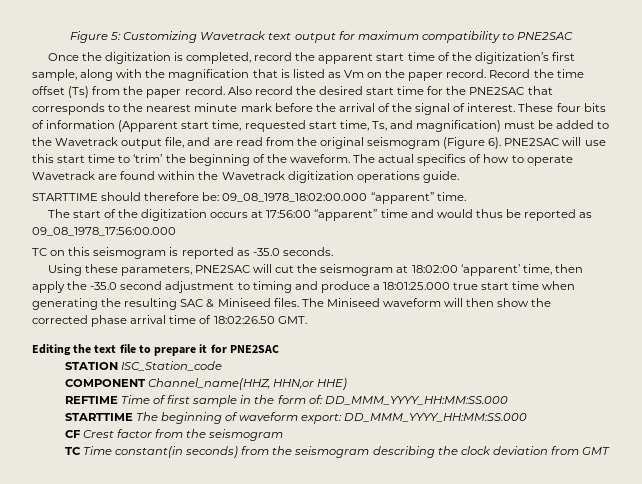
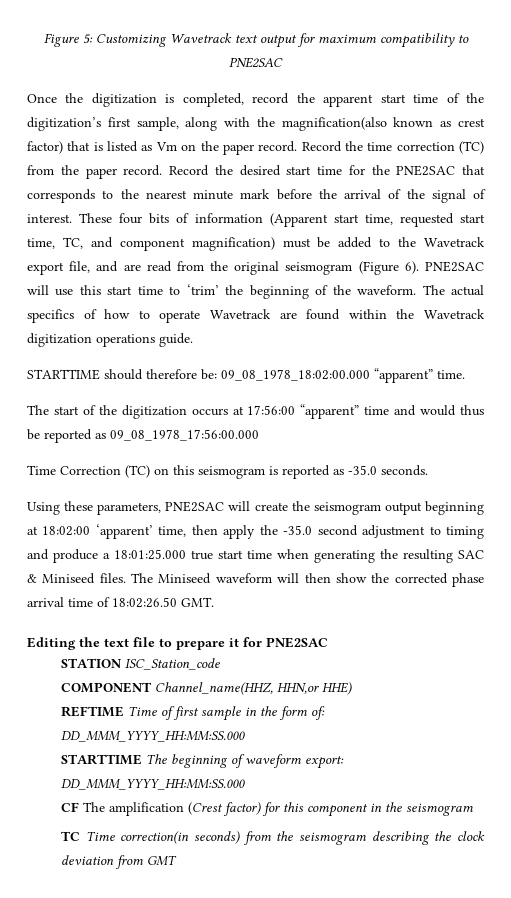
- Once the digitization is completed, record the apparent start time of the digitization’s first sample, along with the magnification that is listed as Vm on the paper record.
+ Once the digitization is completed, record the apparent start time of the digitization’s first sample, along with the magnification(also known as crest factor) that is listed as Vm on the paper record.
- Record the time offset (Ts) from the paper record.
+ Record the time correction (TC) from the paper record.
- Also record the desired start time for the PNE2SAC that corresponds to the nearest minute mark before the arrival of the signal of interest.
+ Record the desired start time for the PNE2SAC that corresponds to the nearest minute mark before the arrival of the signal of interest.
- These four bits of information (Apparent start time, requested start time, Ts, and magnification) must be added to the Wavetrack output file, and are read from the original seismogram (Figure 6).
+ These four bits of information (Apparent start time, requested start time, TC, and component magnification) must be added to the Wavetrack export file, and are read from the original seismogram (Figure 6).
- TC on this seismogram is reported as -35.0 seconds.
+ Time Correction (TC) on this seismogram is reported as -35.0 seconds.
- Using these parameters, PNE2SAC will cut the seismogram at 18:02:00 ‘apparent’ time, then apply the -35.0 second adjustment to timing and produce a 18:01:25.000 true start time when generating the resulting SAC & Miniseed files.
+ Using these parameters, PNE2SAC will create the seismogram output beginning at 18:02:00 ‘apparent’ time, then apply the -35.0 second adjustment to timing and produce a 18:01:25.000 true start time when generating the resulting SAC & Miniseed files.
- CF Crest factor from the seismogram
+ CF The amplification (Crest factor) for this component in the seismogram
- TC Time constant(in seconds) from the seismogram describing the clock deviation from GMT
+ TC Time correction(in seconds) from the seismogram describing the clock deviation from GMT

